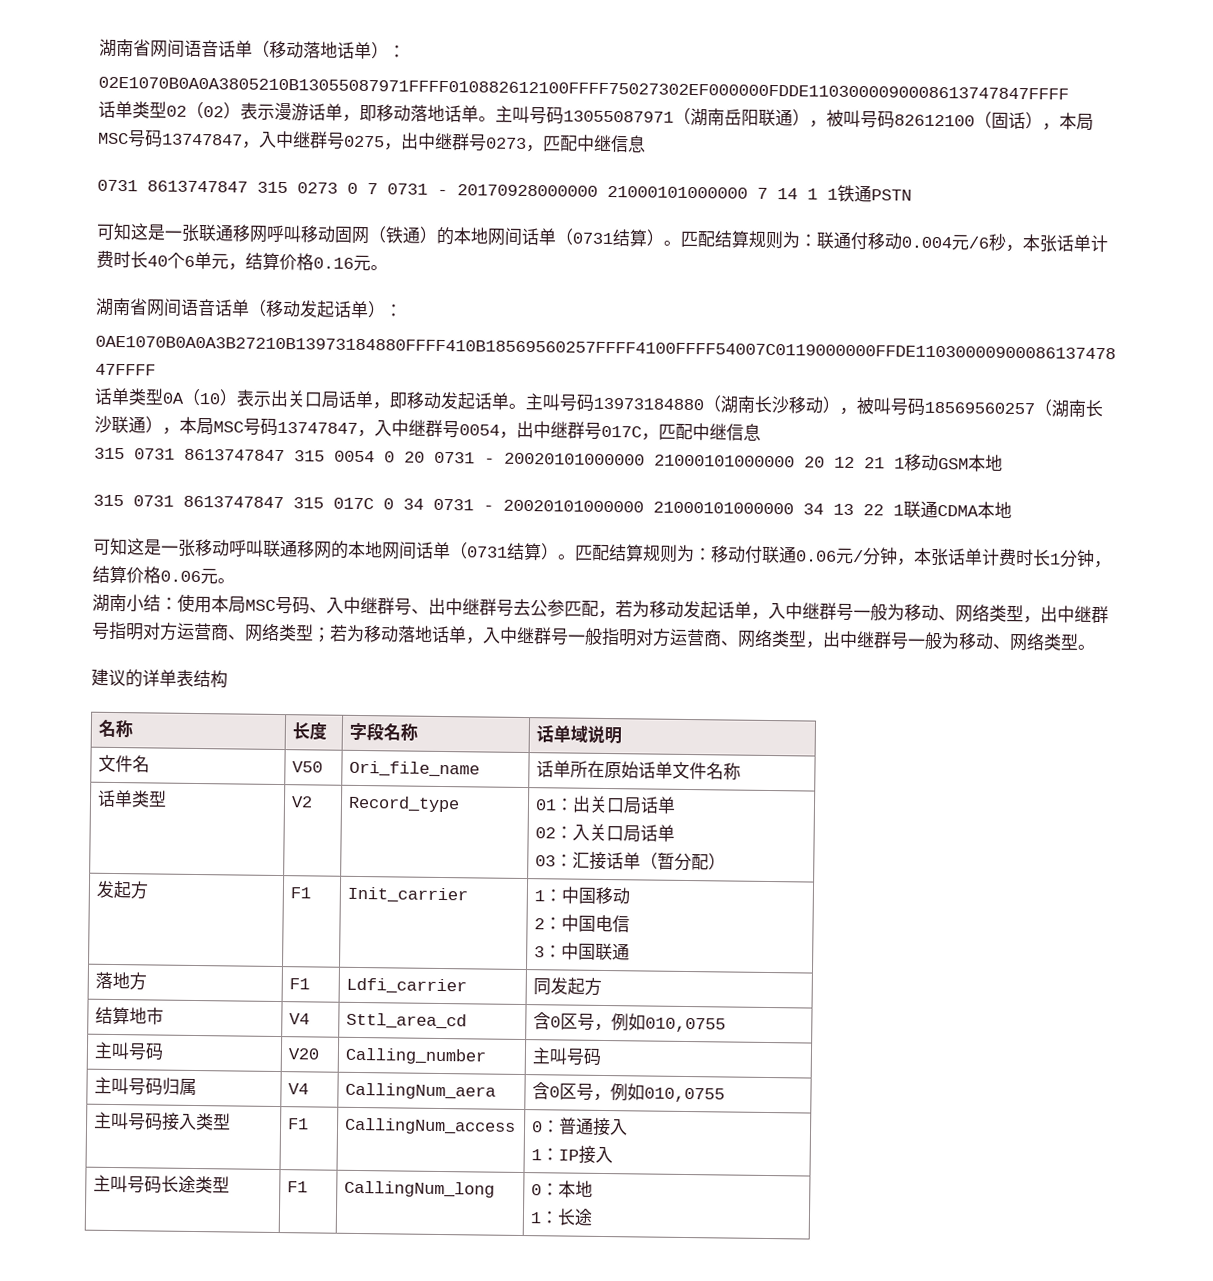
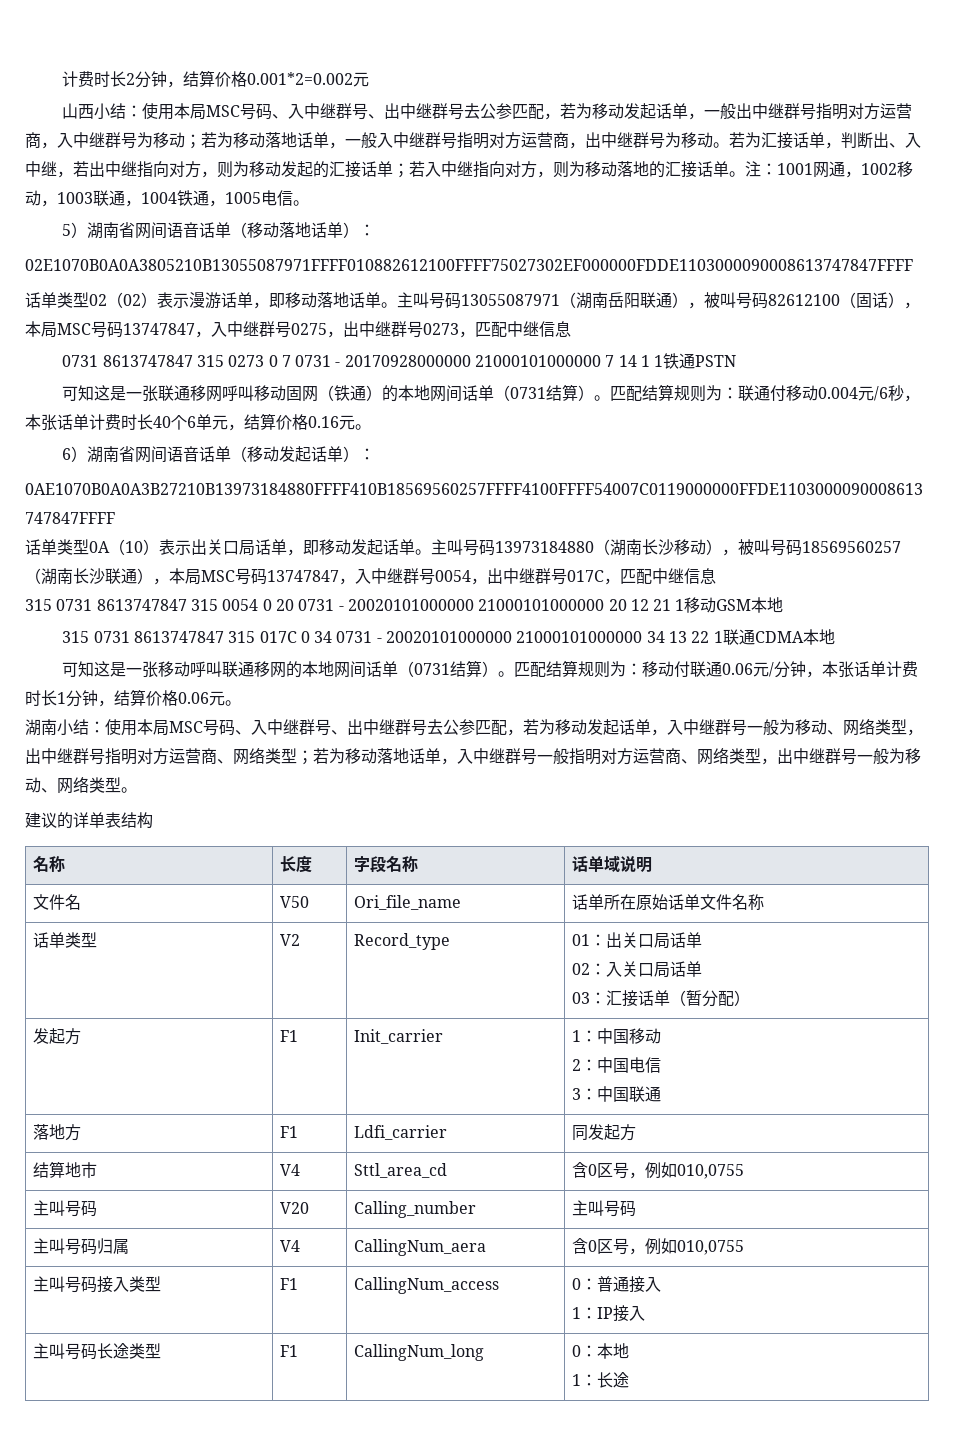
- 湖南省网间语音话单（移动落地话单）：
+ 计费时长2分钟，结算价格0.001*2=0.002元
+ 山西小结：使用本局MSC号码、入中继群号、出中继群号去公参匹配，若为移动发起话单，一般出中继群号指明对方运营商，入中继群号为移动；若为移动落地话单，一般入中继群号指明对方运营商，出中继群号为移动。若为汇接话单，判断出、入中继，若出中继指向对方，则为移动发起的汇接话单；若入中继指向对方，则为移动落地的汇接话单。注：1001网通，1002移动，1003联通，1004铁通，1005电信。
+ 5）湖南省网间语音话单（移动落地话单）：
- 湖南省网间语音话单（移动发起话单）：
+ 6）湖南省网间语音话单（移动发起话单）：

